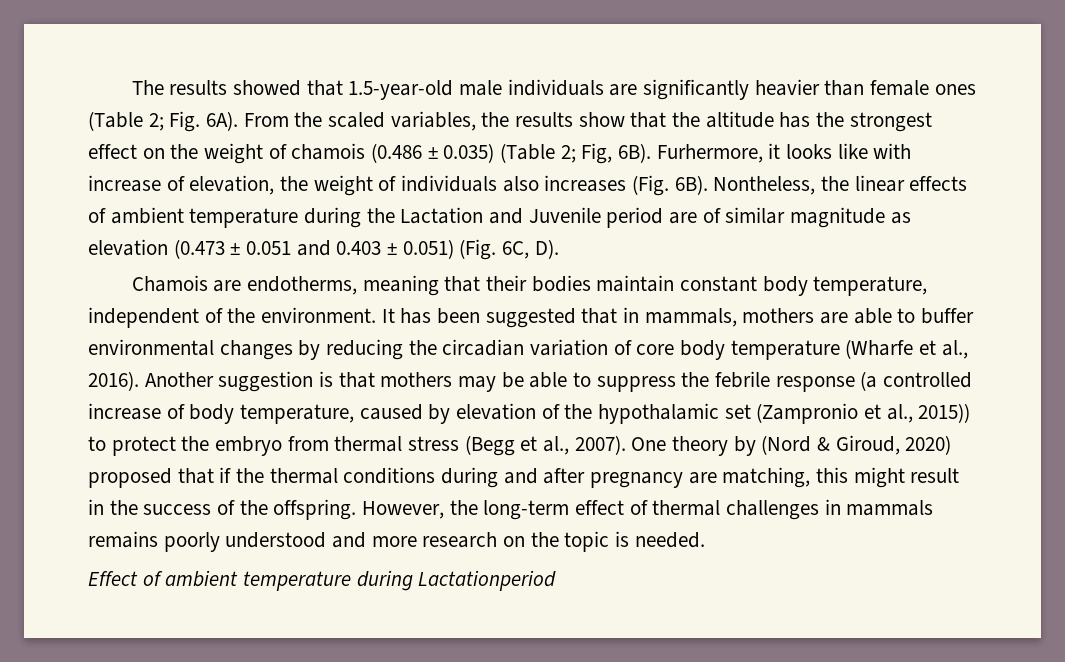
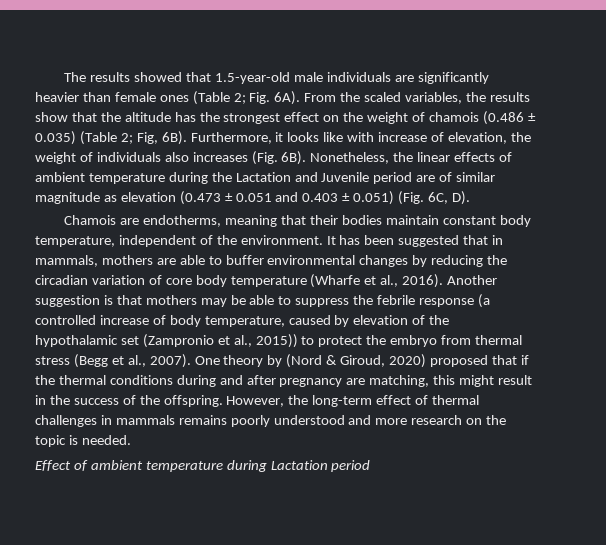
- Furhermore, it looks like with increase of elevation, the weight of individuals also increases (Fig. 6B).
+ Furthermore, it looks like with increase of elevation, the weight of individuals also increases (Fig. 6B).
- Nontheless, the linear effects of ambient temperature during the Lactation and Juvenile period are of similar magnitude as elevation (0.473 ± 0.051 and 0.403 ± 0.051) (Fig. 6C, D).
+ Nonetheless, the linear effects of ambient temperature during the Lactation and Juvenile period are of similar magnitude as elevation (0.473 ± 0.051 and 0.403 ± 0.051) (Fig. 6C, D).
- Effect of ambient temperature during Lactationperiod
+ Effect of ambient temperature during Lactation period

